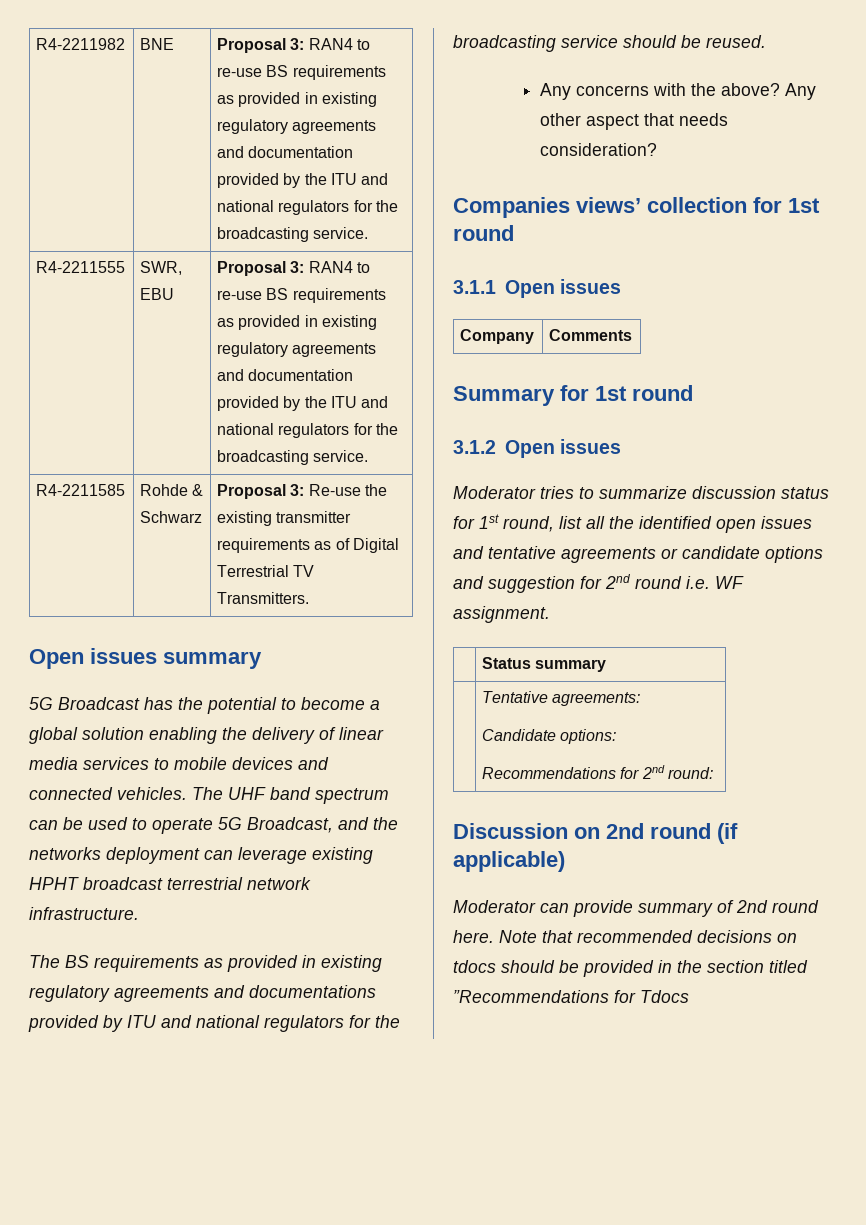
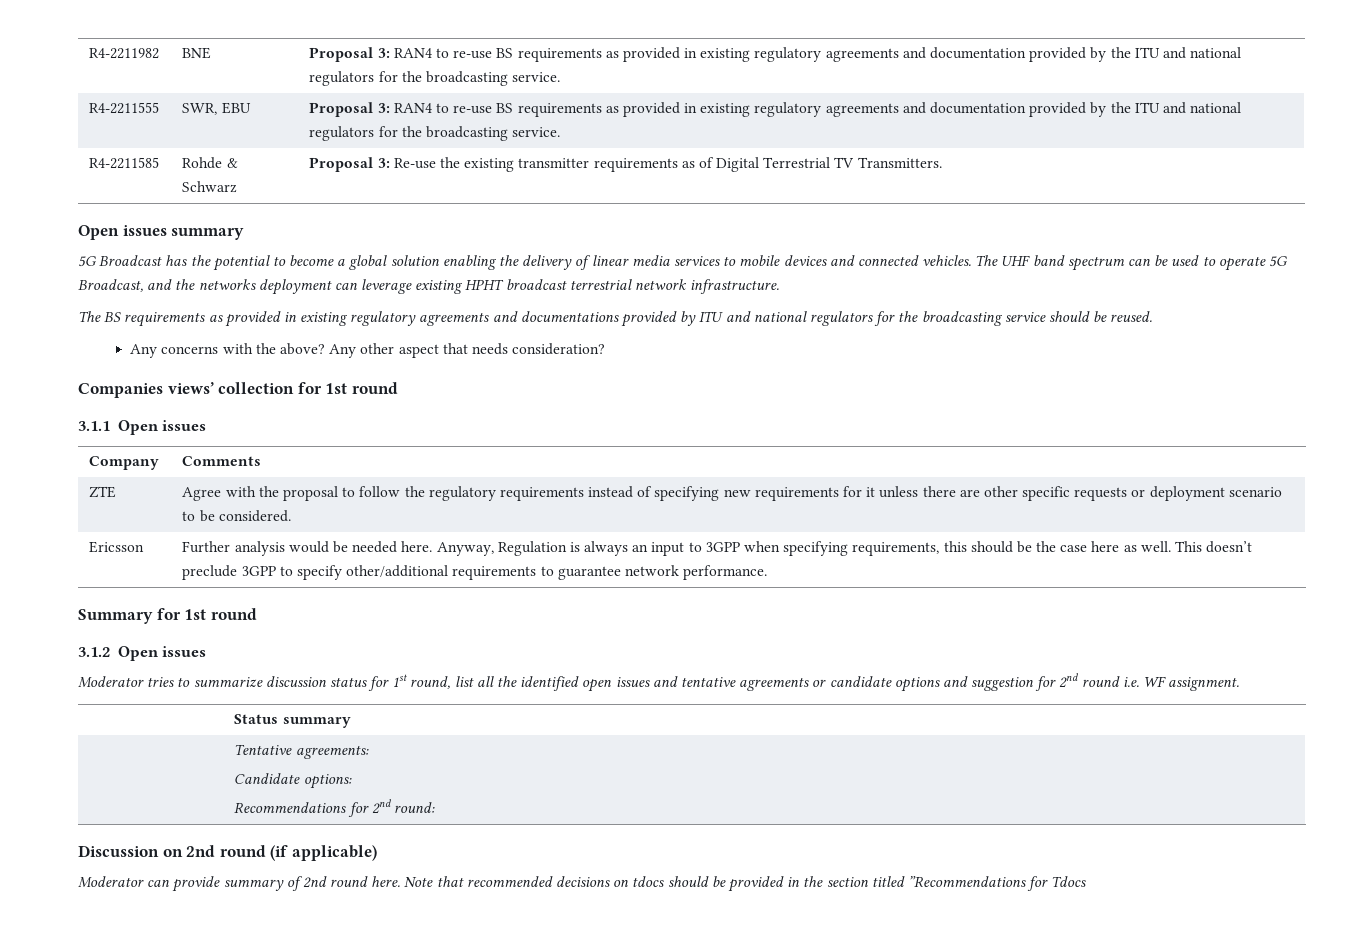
+ ZTE | Agree with the proposal to follow the regulatory requirements instead of specifying new requirements for it unless there are other specific requests or deployment scenario to be considered.
+ Ericsson | Further analysis would be needed here. Anyway, Regulation is always an input to 3GPP when specifying requirements, this should be the case here as well. This doesn’t preclude 3GPP to specify other/additional requirements to guarantee network performance.

